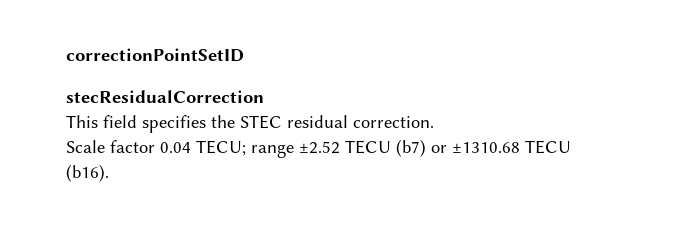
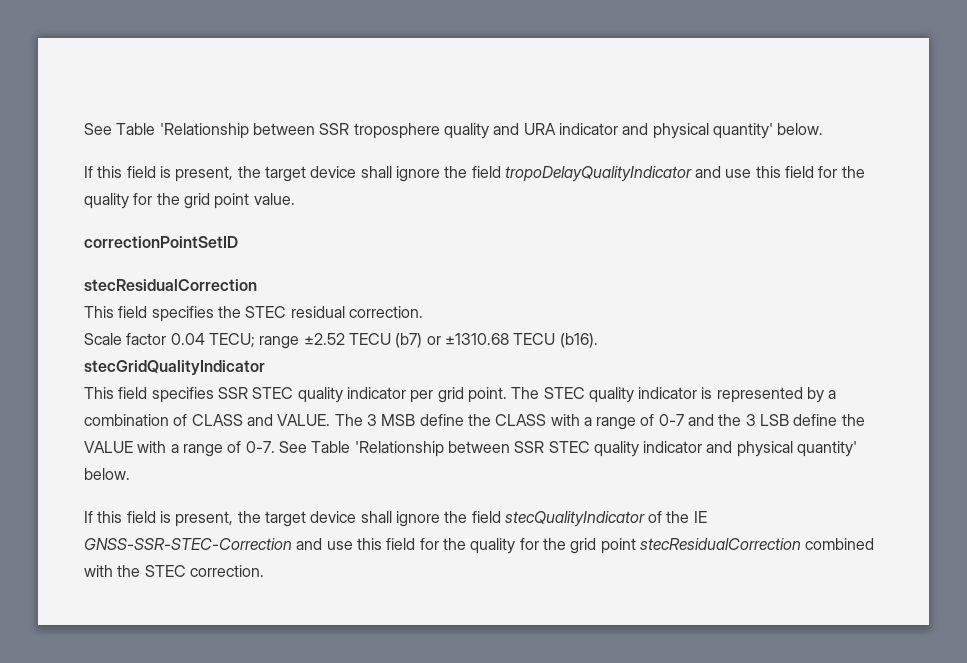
+ See Table 'Relationship between SSR troposphere quality and URA indicator and physical quantity' below.
+ If this field is present, the target device shall ignore the field tropoDelayQualityIndicator and use this field for the quality for the grid point value.
+ stecGridQualityIndicator
+ This field specifies SSR STEC quality indicator per grid point. The STEC quality indicator is represented by a combination of CLASS and VALUE. The 3 MSB define the CLASS with a range of 0-7 and the 3 LSB define the VALUE with a range of 0-7. See Table 'Relationship between SSR STEC quality indicator and physical quantity' below.
+ If this field is present, the target device shall ignore the field stecQualityIndicator of the IE GNSS-SSR-STEC-Correction and use this field for the quality for the grid point stecResidualCorrection combined with the STEC correction.

